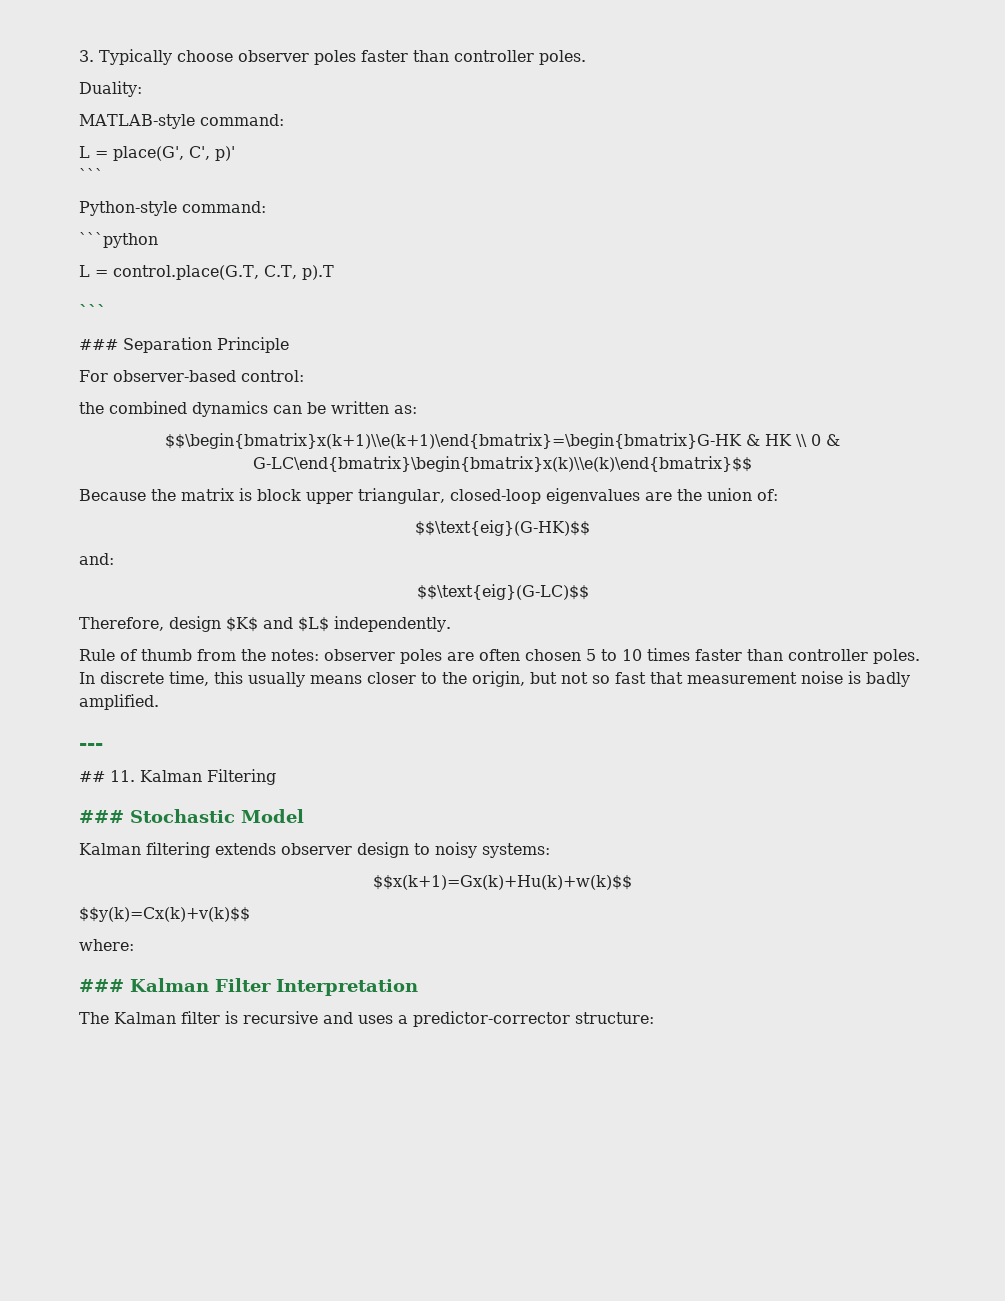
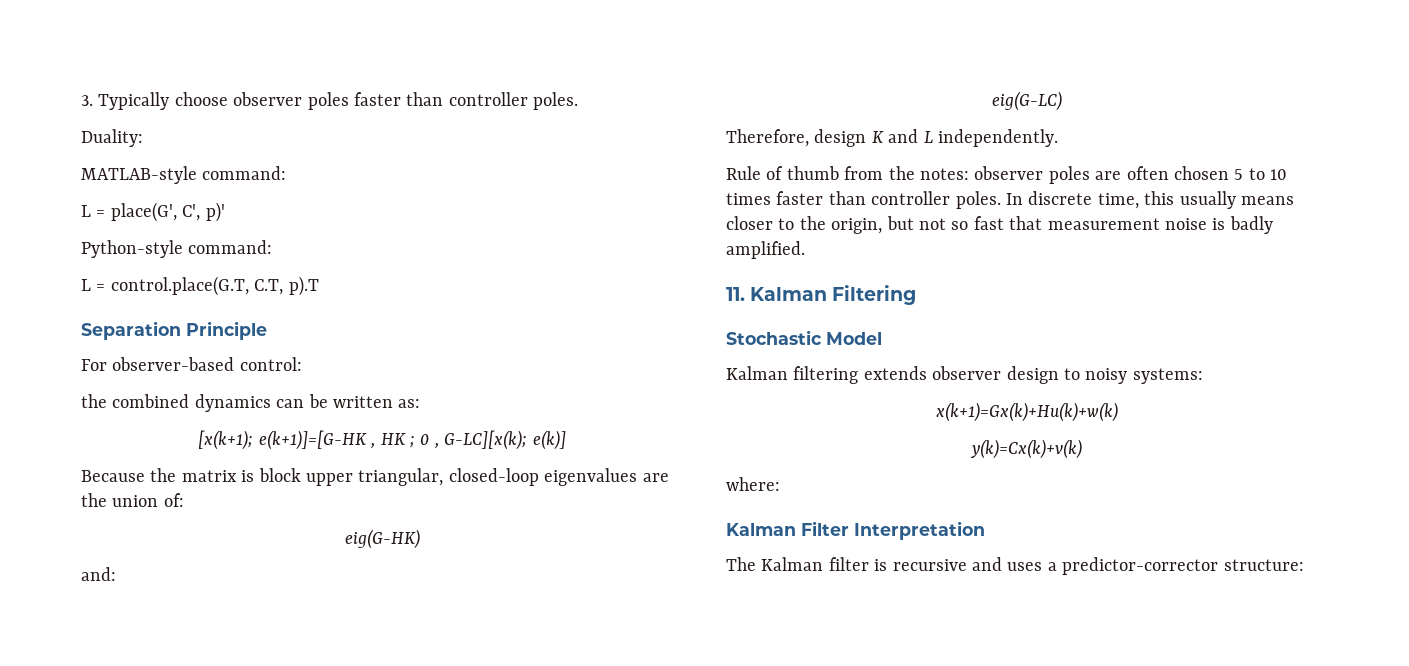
  L = place(G', C', p)'
- ```
- ```python
  L = control.place(G.T, C.T, p).T
- ```
- ### Separation Principle
+ Separation Principle
- $$\begin{bmatrix}x(k+1)\\e(k+1)\end{bmatrix}=\begin{bmatrix}G-HK & HK \\ 0 & G-LC\end{bmatrix}\begin{bmatrix}x(k)\\e(k)\end{bmatrix}$$
+ [x(k+1); e(k+1)]=[G-HK , HK ; 0 , G-LC][x(k); e(k)]
- $$\text{eig}(G-HK)$$
+ eig(G-HK)
- $$\text{eig}(G-LC)$$
+ eig(G-LC)
- Therefore, design $K$ and $L$ independently.
+ Therefore, design K and L independently.
- ---
- ## 11. Kalman Filtering
+ 11. Kalman Filtering
- ### Stochastic Model
+ Stochastic Model
- $$x(k+1)=Gx(k)+Hu(k)+w(k)$$
- $$y(k)=Cx(k)+v(k)$$
+ x(k+1)=Gx(k)+Hu(k)+w(k)
+ y(k)=Cx(k)+v(k)
- ### Kalman Filter Interpretation
+ Kalman Filter Interpretation

